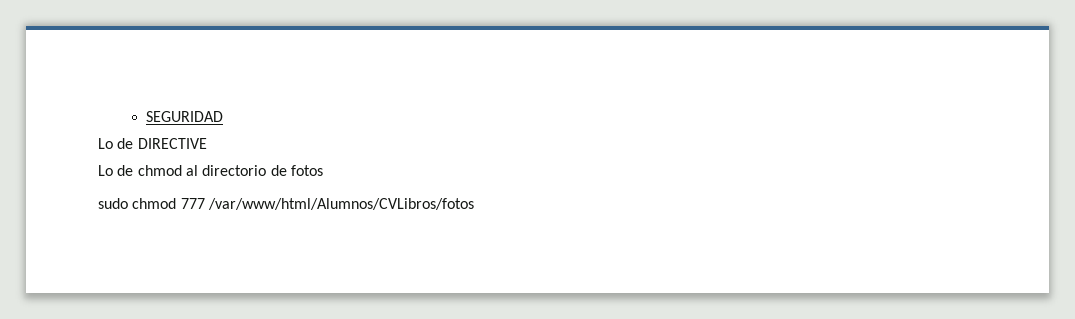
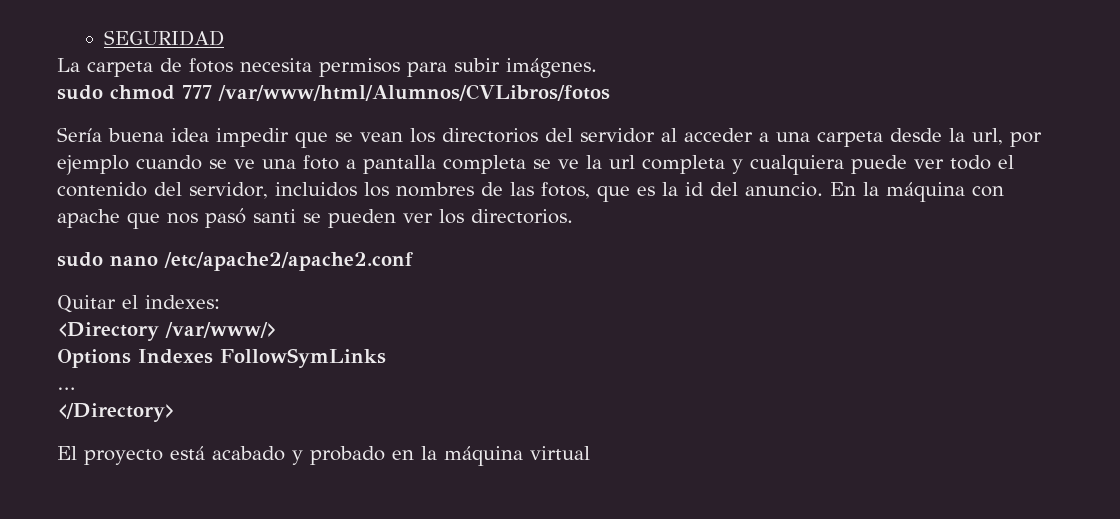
- Lo de DIRECTIVE
- Lo de chmod al directorio de fotos
+ La carpeta de fotos necesita permisos para subir imágenes.
  sudo chmod 777 /var/www/html/Alumnos/CVLibros/fotos
+ Sería buena idea impedir que se vean los directorios del servidor al acceder a una carpeta desde la url, por ejemplo cuando se ve una foto a pantalla completa se ve la url completa y cualquiera puede ver todo el contenido del servidor, incluidos los nombres de las fotos, que es la id del anuncio. En la máquina con apache que nos pasó santi se pueden ver los directorios.
+ sudo nano /etc/apache2/apache2.conf
+ Quitar el indexes:
+ <Directory /var/www/>
+ Options Indexes FollowSymLinks
+ …
+ </Directory>
+ El proyecto está acabado y probado en la máquina virtual

